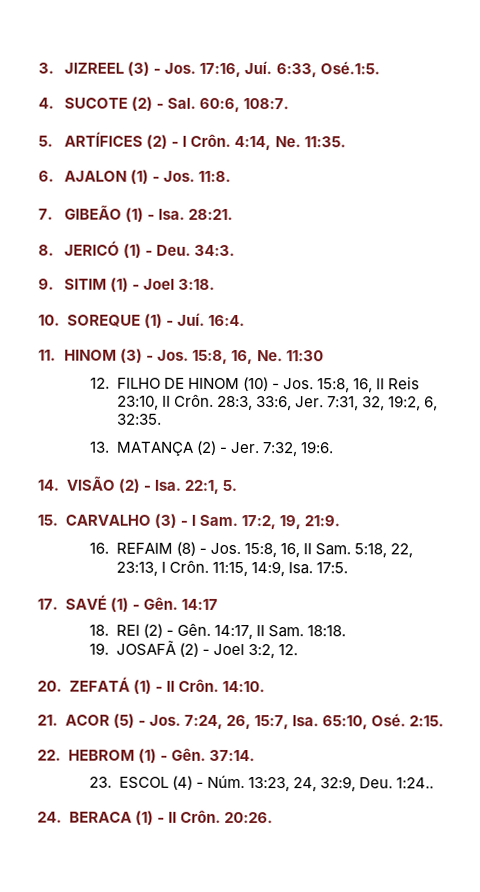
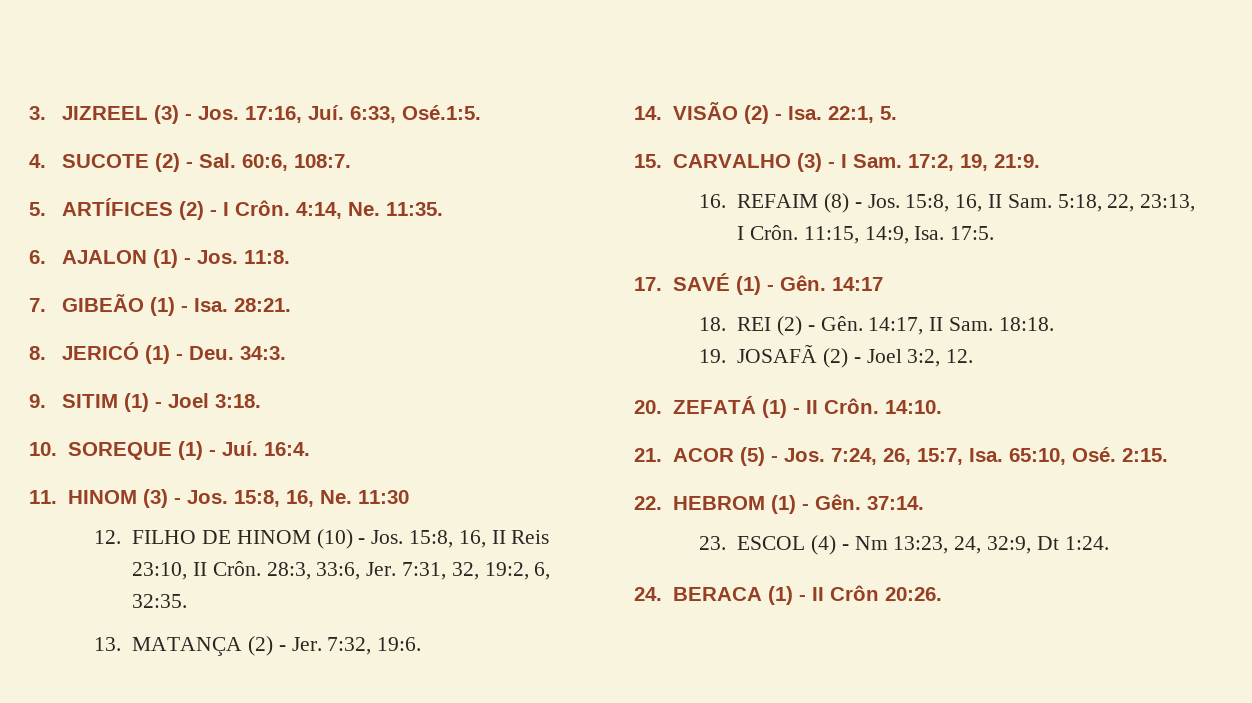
- 23. ESCOL (4) - Núm. 13:23, 24, 32:9, Deu. 1:24..
+ 23. ESCOL (4) - Nm 13:23, 24, 32:9, Dt 1:24.
- 24. BERACA (1) - II Crôn. 20:26.
+ 24. BERACA (1) - II Crôn 20:26.

